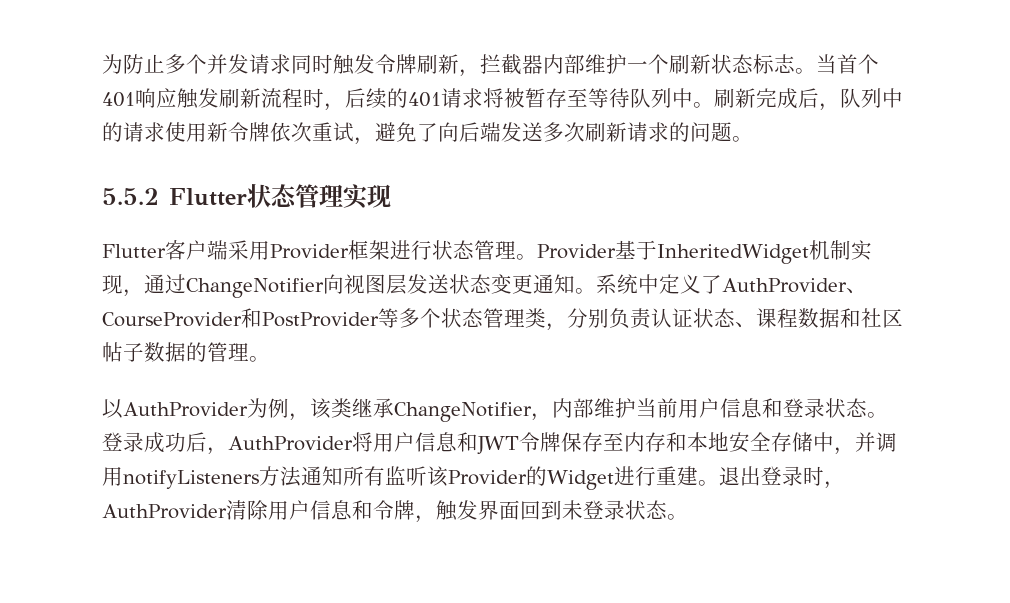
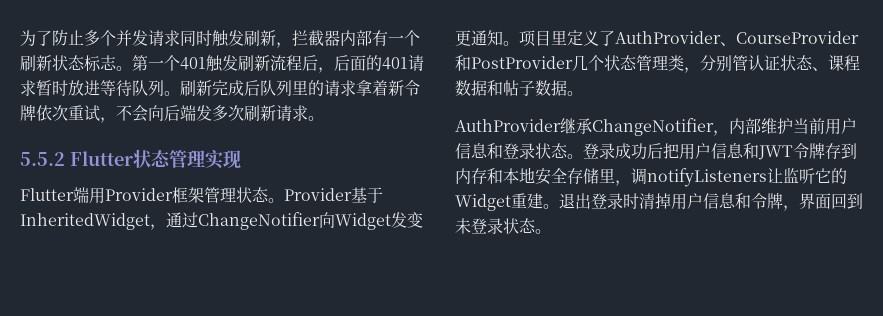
- 为防止多个并发请求同时触发令牌刷新，拦截器内部维护一个刷新状态标志。
+ 为了防止多个并发请求同时触发刷新，拦截器内部有一个刷新状态标志。
- 当首个401响应触发刷新流程时，后续的401请求将被暂存至等待队列中。
+ 第一个401触发刷新流程后，后面的401请求暂时放进等待队列。
- 刷新完成后，队列中的请求使用新令牌依次重试，避免了向后端发送多次刷新请求的问题。
+ 刷新完成后队列里的请求拿着新令牌依次重试，不会向后端发多次刷新请求。
- Flutter客户端采用Provider框架进行状态管理。
+ Flutter端用Provider框架管理状态。
- Provider基于InheritedWidget机制实现，通过ChangeNotifier向视图层发送状态变更通知。
+ Provider基于InheritedWidget，通过ChangeNotifier向Widget发变更通知。
- 系统中定义了AuthProvider、CourseProvider和PostProvider等多个状态管理类，分别负责认证状态、课程数据和社区帖子数据的管理。
- 以AuthProvider为例，该类继承ChangeNotifier，内部维护当前用户信息和登录状态。
+ 项目里定义了AuthProvider、CourseProvider和PostProvider几个状态管理类，分别管认证状态、课程数据和帖子数据。
+ AuthProvider继承ChangeNotifier，内部维护当前用户信息和登录状态。
- 登录成功后，AuthProvider将用户信息和JWT令牌保存至内存和本地安全存储中，并调用notifyListeners方法通知所有监听该Provider的Widget进行重建。
+ 登录成功后把用户信息和JWT令牌存到内存和本地安全存储里，调notifyListeners让监听它的Widget重建。
- 退出登录时，AuthProvider清除用户信息和令牌，触发界面回到未登录状态。
+ 退出登录时清掉用户信息和令牌，界面回到未登录状态。

